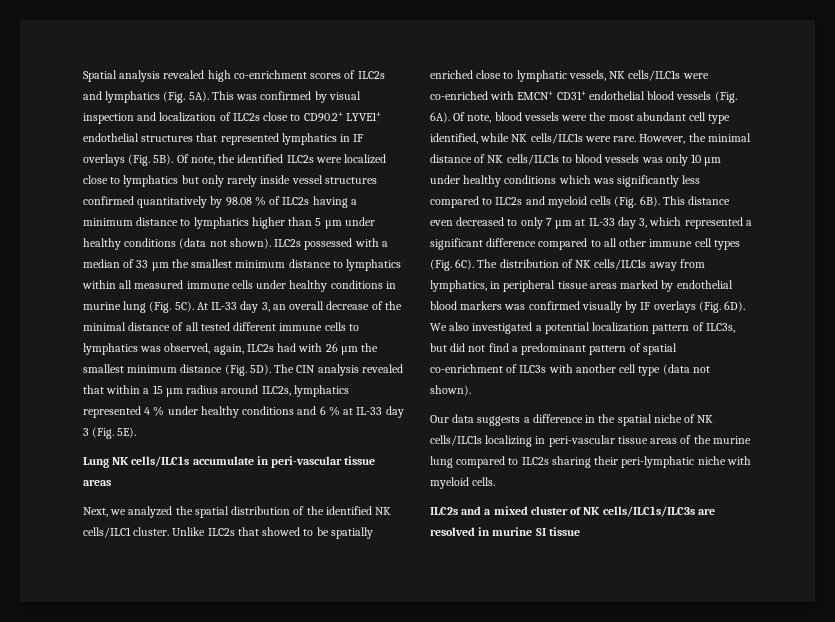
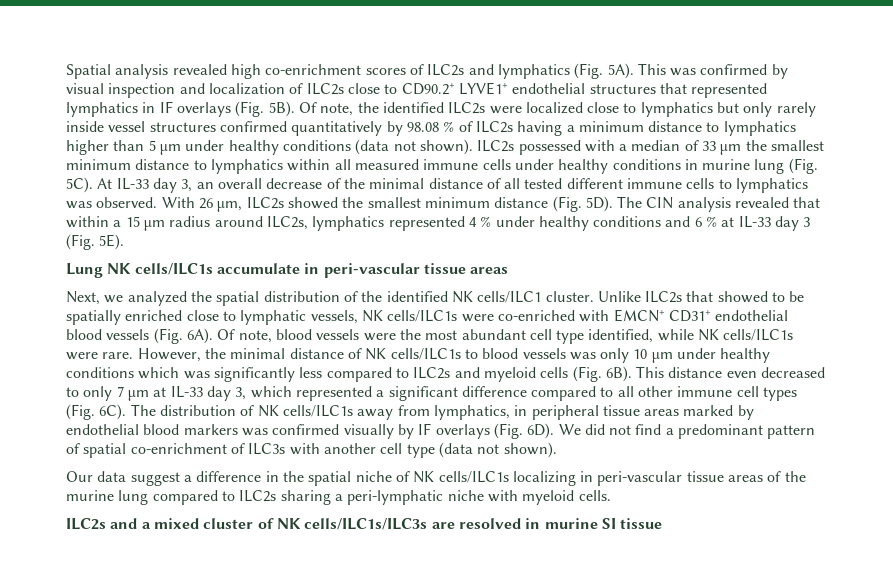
- At IL-33 day 3, an overall decrease of the minimal distance of all tested different immune cells to lymphatics was observed, again, ILC2s had with 26 µm the smallest minimum distance (Fig. 5D).
+ At IL-33 day 3, an overall decrease of the minimal distance of all tested different immune cells to lymphatics was observed. With 26 µm, ILC2s showed the smallest minimum distance (Fig. 5D).
- We also investigated a potential localization pattern of ILC3s, but did not find a predominant pattern of spatial co-enrichment of ILC3s with another cell type (data not shown).
+ We did not find a predominant pattern of spatial co-enrichment of ILC3s with another cell type (data not shown).
- Our data suggests a difference in the spatial niche of NK cells/ILC1s localizing in peri-vascular tissue areas of the murine lung compared to ILC2s sharing their peri-lymphatic niche with myeloid cells.
+ Our data suggest a difference in the spatial niche of NK cells/ILC1s localizing in peri-vascular tissue areas of the murine lung compared to ILC2s sharing a peri-lymphatic niche with myeloid cells.

